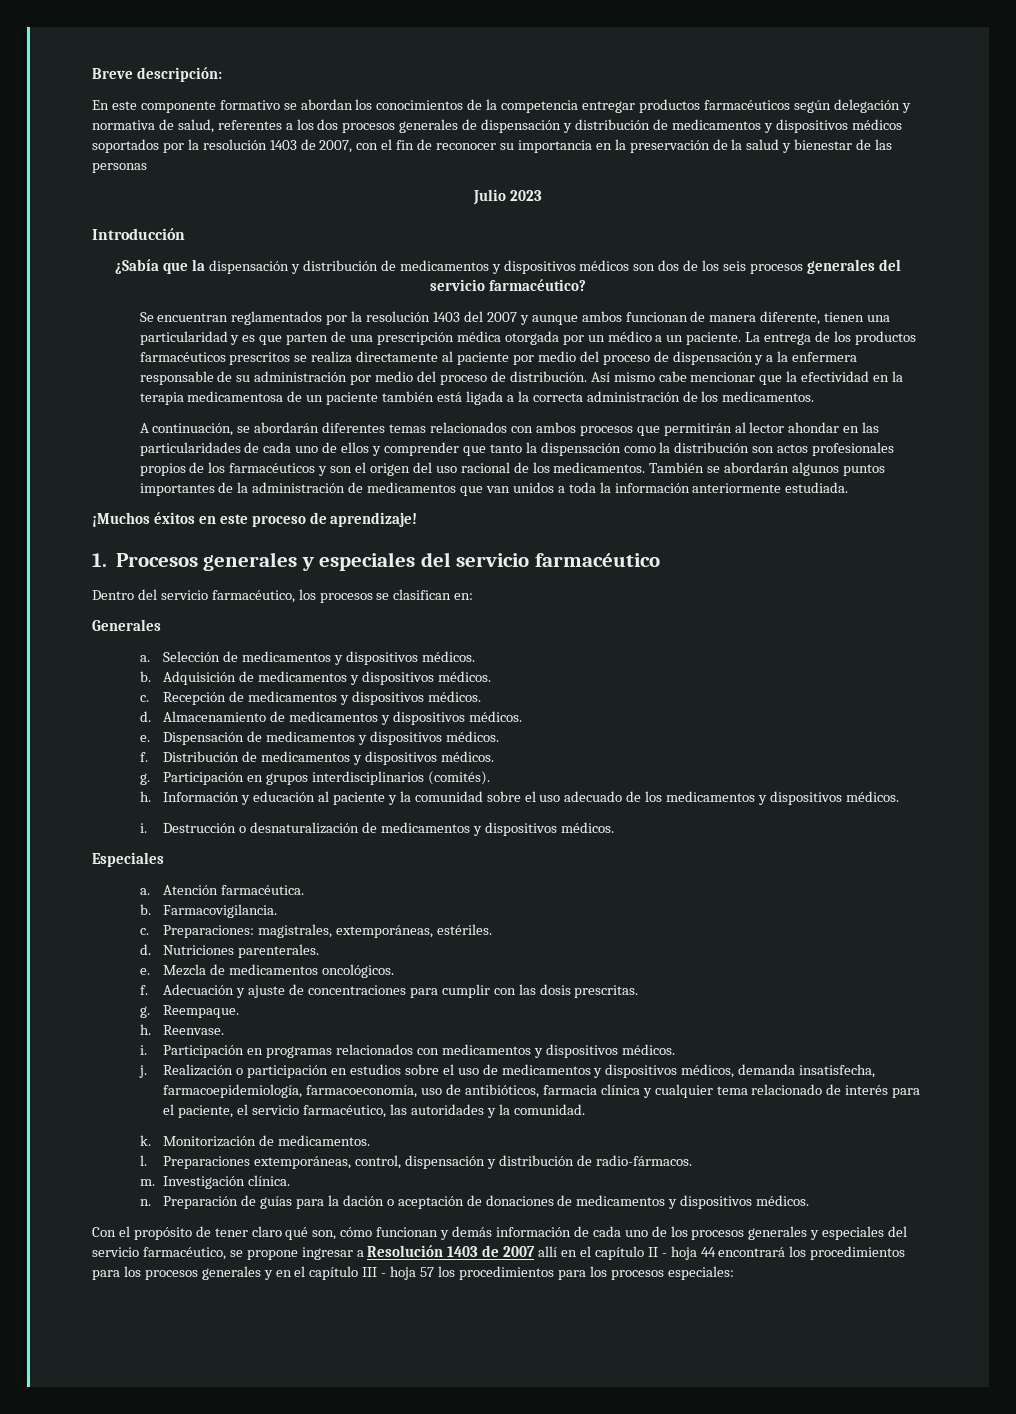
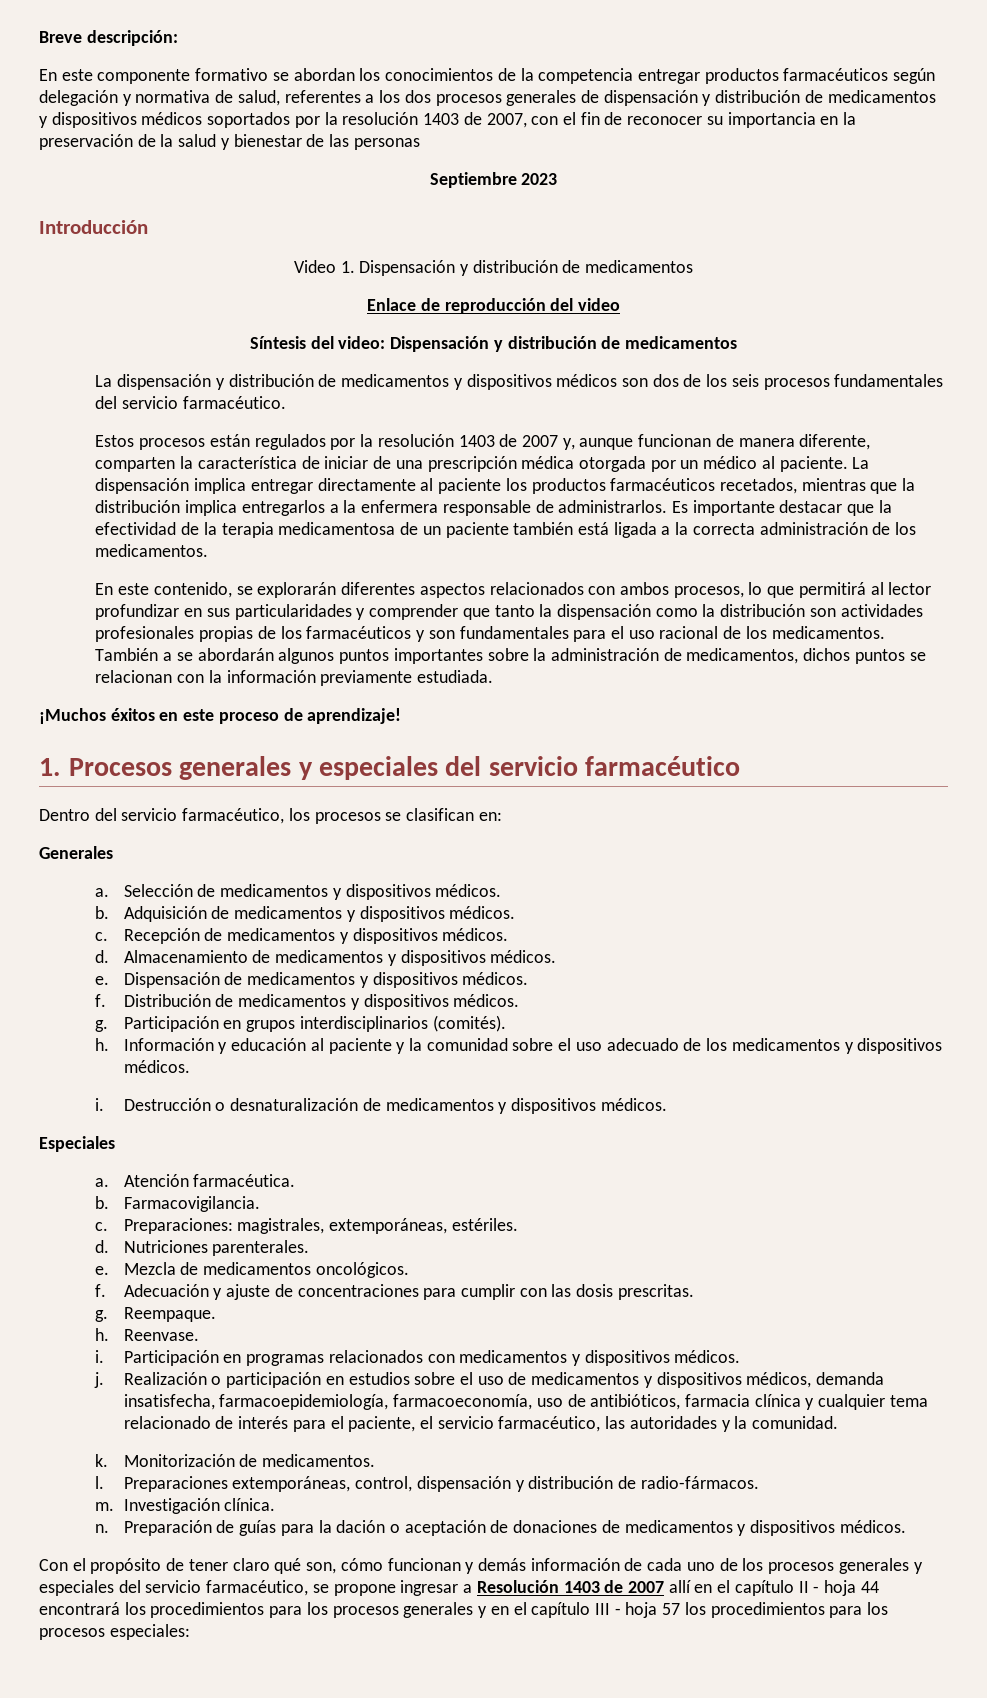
- Julio 2023
+ Septiembre 2023
- ¿Sabía que la dispensación y distribución de medicamentos y dispositivos médicos son dos de los seis procesos generales del servicio farmacéutico?
- Se encuentran reglamentados por la resolución 1403 del 2007 y aunque ambos funcionan de manera diferente, tienen una particularidad y es que parten de una prescripción médica otorgada por un médico a un paciente. La entrega de los productos farmacéuticos prescritos se realiza directamente al paciente por medio del proceso de dispensación y a la enfermera responsable de su administración por medio del proceso de distribución. Así mismo cabe mencionar que la efectividad en la terapia medicamentosa de un paciente también está ligada a la correcta administración de los medicamentos.
+ Video 1. Dispensación y distribución de medicamentos
+ Enlace de reproducción del video
+ Síntesis del video: Dispensación y distribución de medicamentos
+ La dispensación y distribución de medicamentos y dispositivos médicos son dos de los seis procesos fundamentales del servicio farmacéutico.
+ Estos procesos están regulados por la resolución 1403 de 2007 y, aunque funcionan de manera diferente, comparten la característica de iniciar de una prescripción médica otorgada por un médico al paciente. La dispensación implica entregar directamente al paciente los productos farmacéuticos recetados, mientras que la distribución implica entregarlos a la enfermera responsable de administrarlos. Es importante destacar que la efectividad de la terapia medicamentosa de un paciente también está ligada a la correcta administración de los medicamentos.
- A continuación, se abordarán diferentes temas relacionados con ambos procesos que permitirán al lector ahondar en las particularidades de cada uno de ellos y comprender que tanto la dispensación como la distribución son actos profesionales propios de los farmacéuticos y son el origen del uso racional de los medicamentos.
+ En este contenido, se explorarán diferentes aspectos relacionados con ambos procesos, lo que permitirá al lector profundizar en sus particularidades y comprender que tanto la dispensación como la distribución son actividades profesionales propias de los farmacéuticos y son fundamentales para el uso racional de los medicamentos.
- También se abordarán algunos puntos importantes de la administración de medicamentos que van unidos a toda la información anteriormente estudiada.
+ También a se abordarán algunos puntos importantes sobre la administración de medicamentos, dichos puntos se relacionan con la información previamente estudiada.

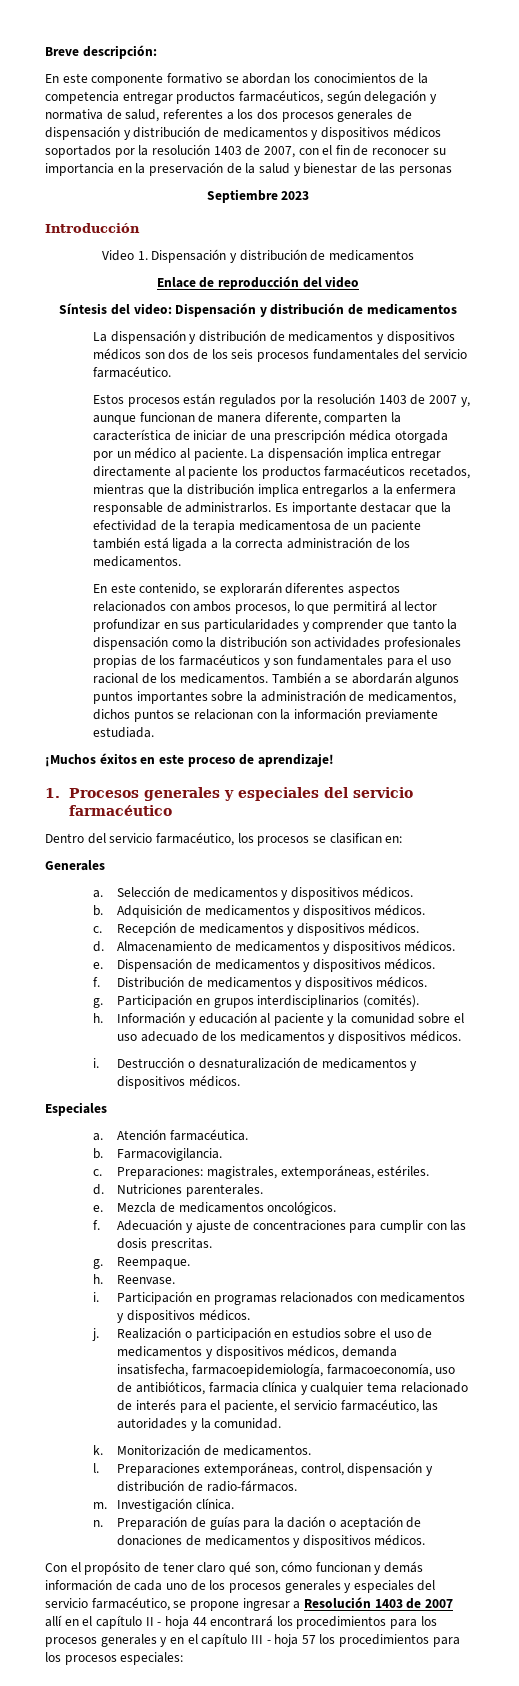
- En este componente formativo se abordan los conocimientos de la competencia entregar productos farmacéuticos según delegación y normativa de salud, referentes a los dos procesos generales de dispensación y distribución de medicamentos y dispositivos médicos soportados por la resolución 1403 de 2007, con el fin de reconocer su importancia en la preservación de la salud y bienestar de las personas
+ En este componente formativo se abordan los conocimientos de la competencia entregar productos farmacéuticos, según delegación y normativa de salud, referentes a los dos procesos generales de dispensación y distribución de medicamentos y dispositivos médicos soportados por la resolución 1403 de 2007, con el fin de reconocer su importancia en la preservación de la salud y bienestar de las personas

